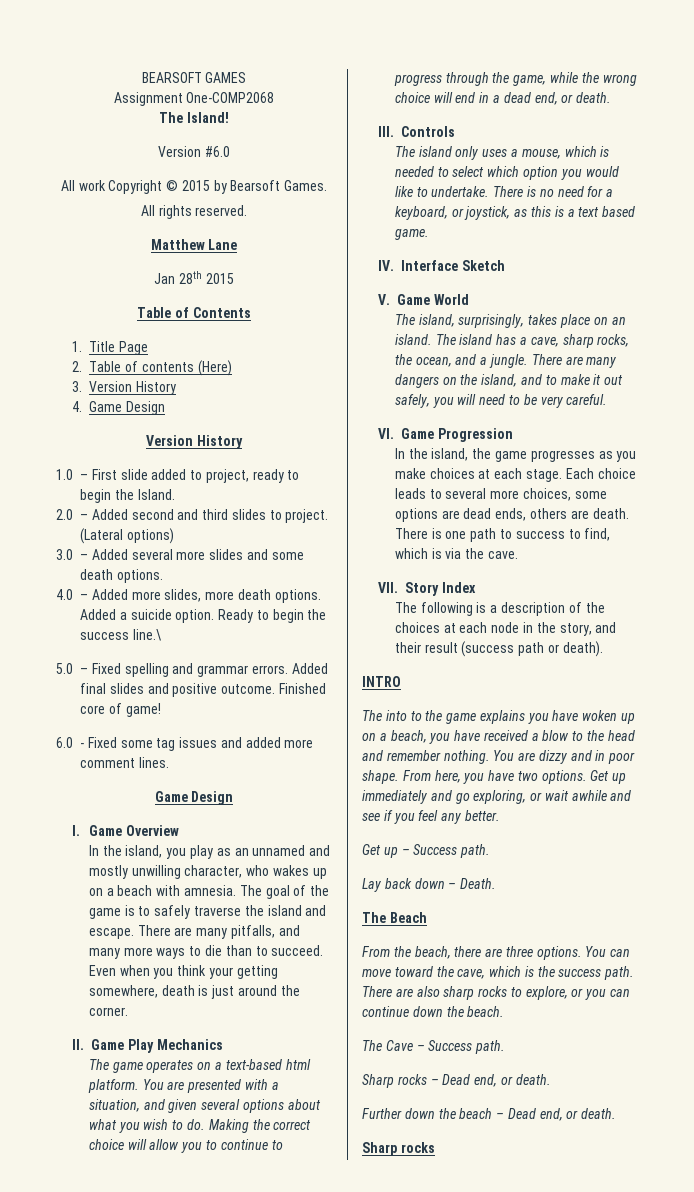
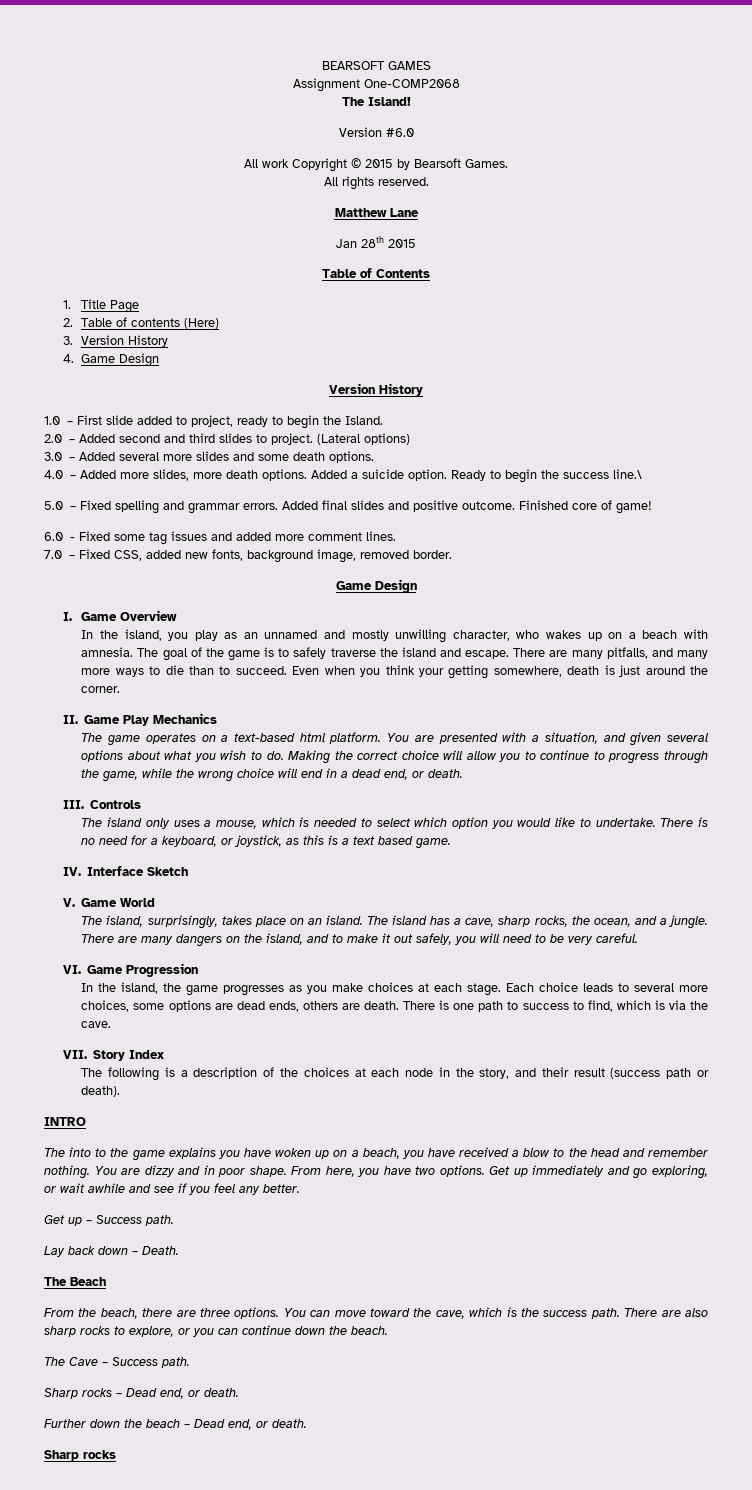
+ 7.0 – Fixed CSS, added new fonts, background image, removed border.

